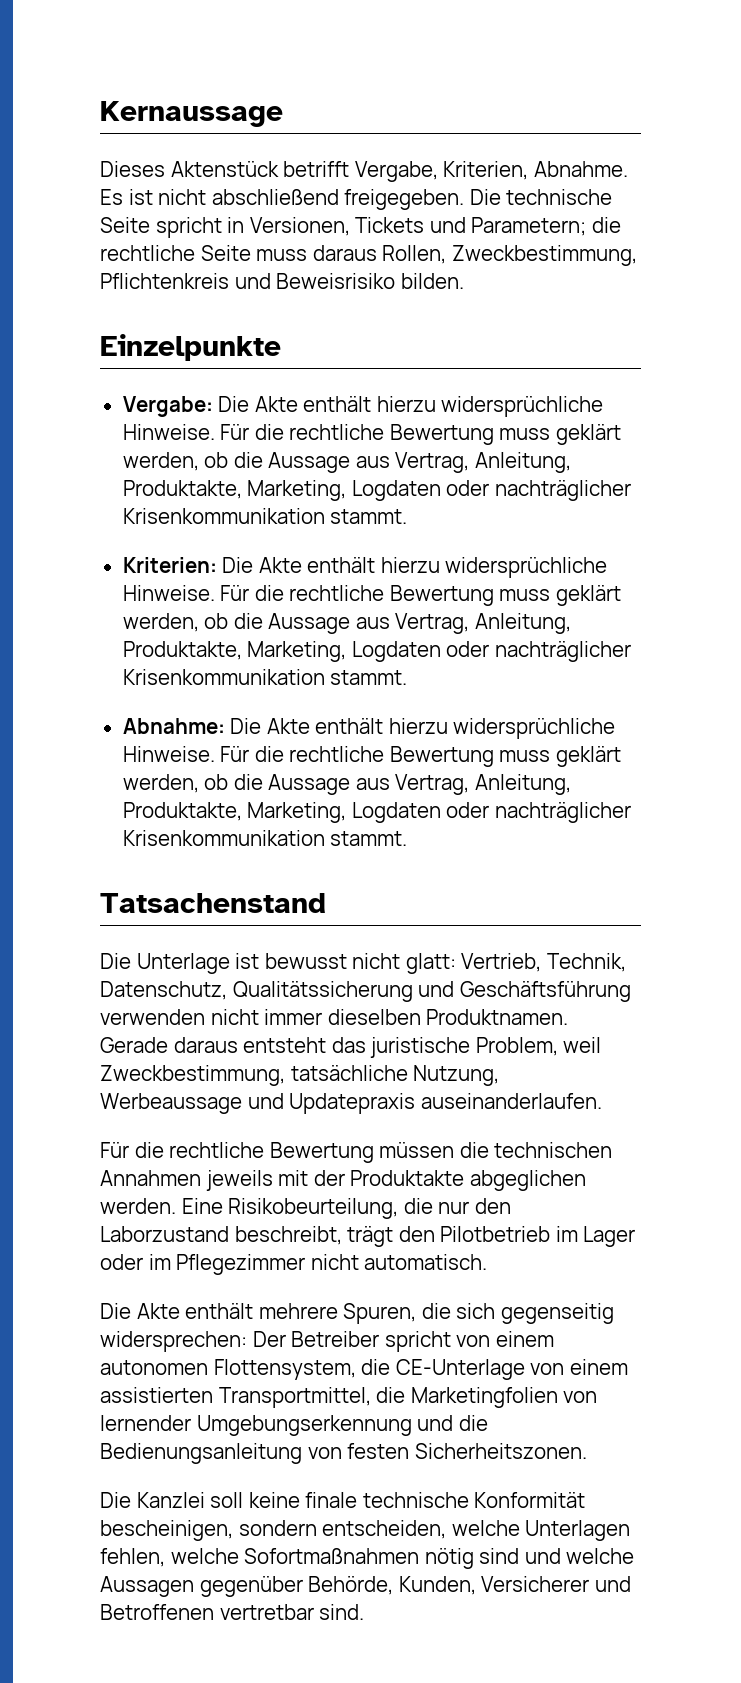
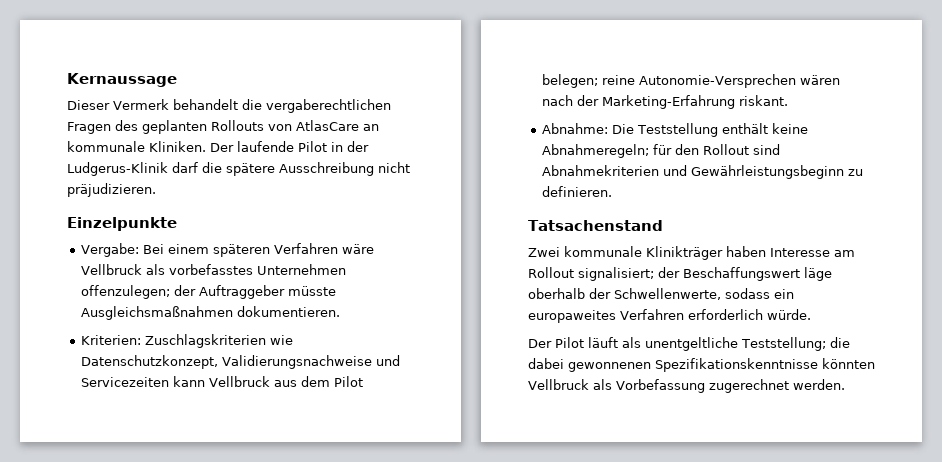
- Dieses Aktenstück betrifft Vergabe, Kriterien, Abnahme. Es ist nicht abschließend freigegeben. Die technische Seite spricht in Versionen, Tickets und Parametern; die rechtliche Seite muss daraus Rollen, Zweckbestimmung, Pflichtenkreis und Beweisrisiko bilden.
+ Dieser Vermerk behandelt die vergaberechtlichen Fragen des geplanten Rollouts von AtlasCare an kommunale Kliniken. Der laufende Pilot in der Ludgerus-Klinik darf die spätere Ausschreibung nicht präjudizieren.
  Einzelpunkte
- Vergabe: Die Akte enthält hierzu widersprüchliche Hinweise. Für die rechtliche Bewertung muss geklärt werden, ob die Aussage aus Vertrag, Anleitung, Produktakte, Marketing, Logdaten oder nachträglicher Krisenkommunikation stammt.
- Kriterien: Die Akte enthält hierzu widersprüchliche Hinweise. Für die rechtliche Bewertung muss geklärt werden, ob die Aussage aus Vertrag, Anleitung, Produktakte, Marketing, Logdaten oder nachträglicher Krisenkommunikation stammt.
- Abnahme: Die Akte enthält hierzu widersprüchliche Hinweise. Für die rechtliche Bewertung muss geklärt werden, ob die Aussage aus Vertrag, Anleitung, Produktakte, Marketing, Logdaten oder nachträglicher Krisenkommunikation stammt.
+ Vergabe: Bei einem späteren Verfahren wäre Vellbruck als vorbefasstes Unternehmen offenzulegen; der Auftraggeber müsste Ausgleichsmaßnahmen dokumentieren.
+ Kriterien: Zuschlagskriterien wie Datenschutzkonzept, Validierungsnachweise und Servicezeiten kann Vellbruck aus dem Pilot belegen; reine Autonomie-Versprechen wären nach der Marketing-Erfahrung riskant.
+ Abnahme: Die Teststellung enthält keine Abnahmeregeln; für den Rollout sind Abnahmekriterien und Gewährleistungsbeginn zu definieren.
  Tatsachenstand
- Die Unterlage ist bewusst nicht glatt: Vertrieb, Technik, Datenschutz, Qualitätssicherung und Geschäftsführung verwenden nicht immer dieselben Produktnamen. Gerade daraus entsteht das juristische Problem, weil Zweckbestimmung, tatsächliche Nutzung, Werbeaussage und Updatepraxis auseinanderlaufen.
- Für die rechtliche Bewertung müssen die technischen Annahmen jeweils mit der Produktakte abgeglichen werden. Eine Risikobeurteilung, die nur den Laborzustand beschreibt, trägt den Pilotbetrieb im Lager oder im Pflegezimmer nicht automatisch.
- Die Akte enthält mehrere Spuren, die sich gegenseitig widersprechen: Der Betreiber spricht von einem autonomen Flottensystem, die CE-Unterlage von einem assistierten Transportmittel, die Marketingfolien von lernender Umgebungserkennung und die Bedienungsanleitung von festen Sicherheitszonen.
- Die Kanzlei soll keine finale technische Konformität bescheinigen, sondern entscheiden, welche Unterlagen fehlen, welche Sofortmaßnahmen nötig sind und welche Aussagen gegenüber Behörde, Kunden, Versicherer und Betroffenen vertretbar sind.
+ Zwei kommunale Klinikträger haben Interesse am Rollout signalisiert; der Beschaffungswert läge oberhalb der Schwellenwerte, sodass ein europaweites Verfahren erforderlich würde.
+ Der Pilot läuft als unentgeltliche Teststellung; die dabei gewonnenen Spezifikationskenntnisse könnten Vellbruck als Vorbefassung zugerechnet werden.

